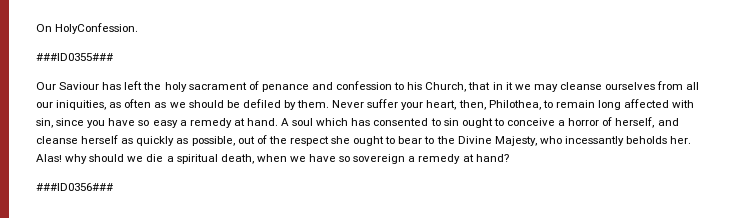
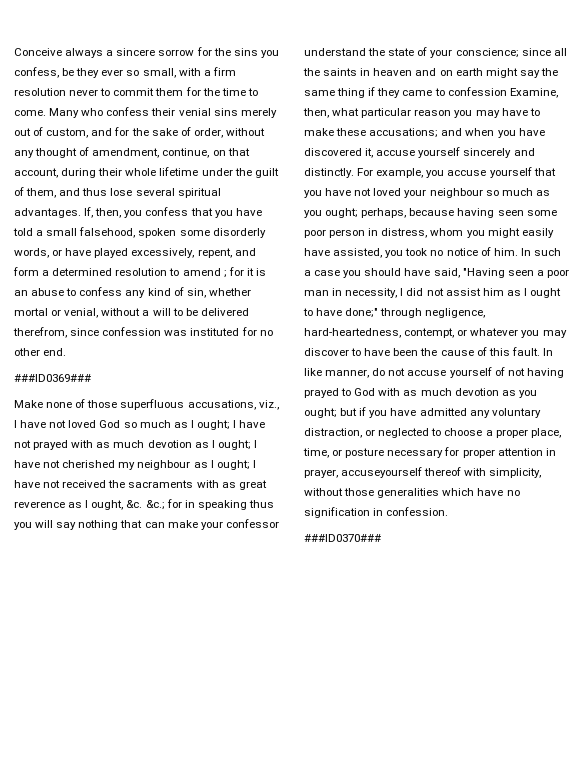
- On HolyConfession.
- ###ID0355###
- Our Saviour has left the holy sacrament of penance and confession to his Church, that in it we may cleanse ourselves from all our iniquities, as often as we should be defiled by them. Never suffer your heart, then, Philothea, to remain long affected with sin, since you have so easy a remedy at hand. A soul which has consented to sin ought to conceive a horror of herself, and cleanse herself as quickly as possible, out of the respect she ought to bear to the Divine Majesty, who incessantly beholds her. Alas! why should we die a spiritual death, when we have so sovereign a remedy at hand?
- ###ID0356###
+ Conceive always a sincere sorrow for the sins you confess, be they ever so small, with a firm resolution never to commit them for the time to come. Many who confess their venial sins merely out of custom, and for the sake of order, without any thought of amendment, continue, on that account, during their whole lifetime under the guilt of them, and thus lose several spiritual advantages. If, then, you confess that you have told a small falsehood, spoken some disorderly words, or have played excessively, repent, and form a determined resolution to amend ; for it is an abuse to confess any kind of sin, whether mortal or venial, without a will to be delivered therefrom, since confession was instituted for no other end.
+ ###ID0369###
+ Make none of those superfluous accusations, viz., I have not loved God so much as I ought; I have not prayed with as much devotion as I ought; I have not cherished my neighbour as I ought; I have not received the sacraments with as great reverence as I ought, &c. &c.; for in speaking thus you will say nothing that can make your confessor understand the state of your conscience; since all the saints in heaven and on earth might say the same thing if they came to confession Examine, then, what particular reason you may have to make these accusations; and when you have discovered it, accuse yourself sincerely and distinctly. For example, you accuse yourself that you have not loved your neighbour so much as you ought; perhaps, because having seen some poor person in distress, whom you might easily have assisted, you took no notice of him. In such a case you should have said, "Having seen a poor man in necessity, I did not assist him as I ought to have done;" through negligence, hard-heartedness, contempt, or whatever you may discover to have been the cause of this fault. In like manner, do not accuse yourself of not having prayed to God with as much devotion as you ought; but if you have admitted any voluntary distraction, or neglected to choose a proper place, time, or posture necessary for proper attention in prayer, accuseyourself thereof with simplicity, without those generalities which have no signification in confession.
+ ###ID0370###

